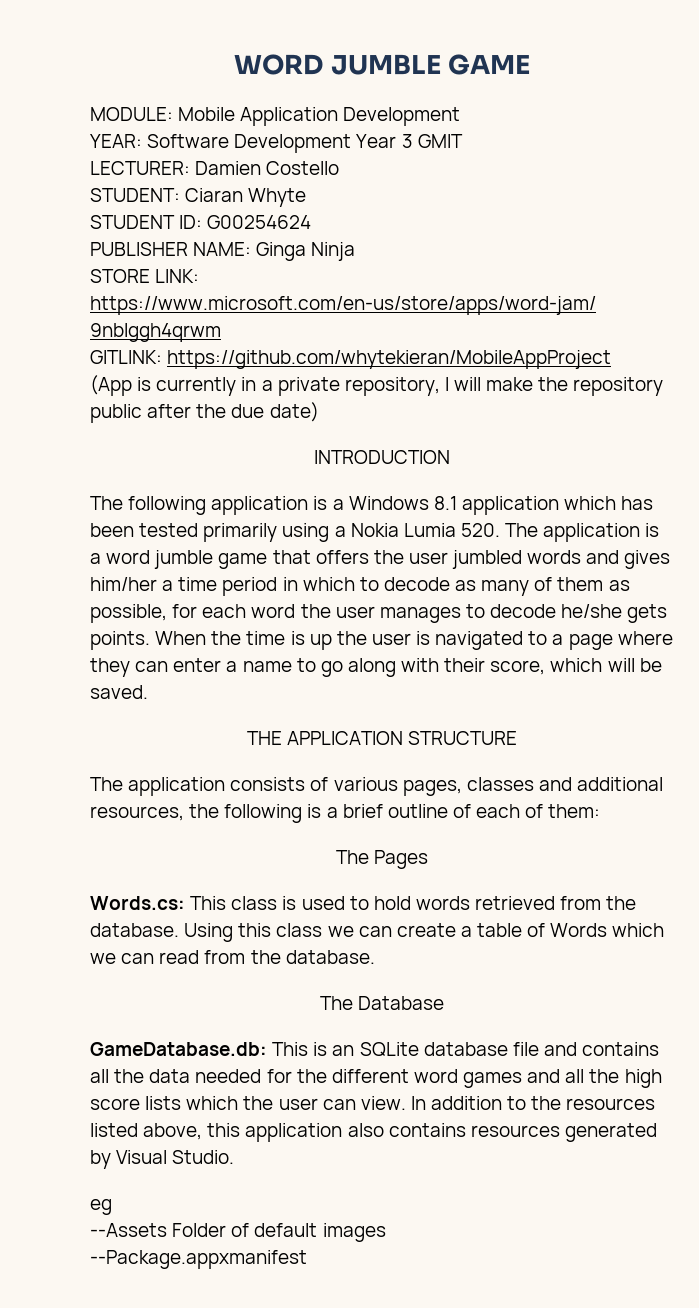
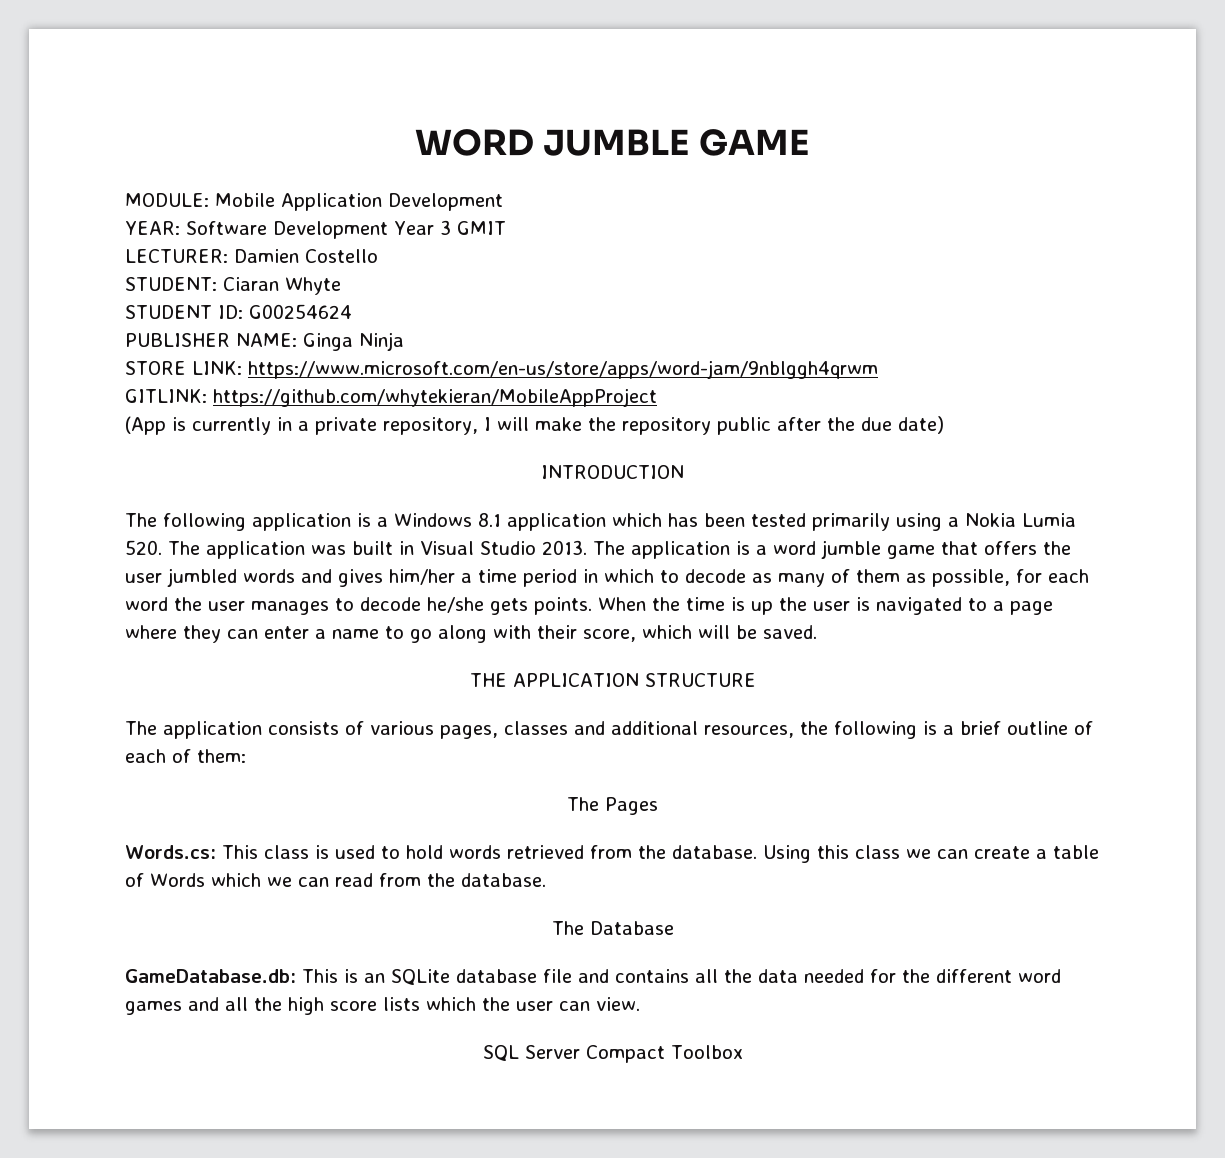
- The following application is a Windows 8.1 application which has been tested primarily using a Nokia Lumia 520. The application is a word jumble game that offers the user jumbled words and gives him/her a time period in which to decode as many of them as possible, for each word the user manages to decode he/she gets points.
+ The following application is a Windows 8.1 application which has been tested primarily using a Nokia Lumia 520. The application was built in Visual Studio 2013. The application is a word jumble game that offers the user jumbled words and gives him/her a time period in which to decode as many of them as possible, for each word the user manages to decode he/she gets points.
- GameDatabase.db: This is an SQLite database file and contains all the data needed for the different word games and all the high score lists which the user can view. In addition to the resources listed above, this application also contains resources generated by Visual Studio.
- eg
- --Assets Folder of default images
- --Package.appxmanifest
+ GameDatabase.db: This is an SQLite database file and contains all the data needed for the different word games and all the high score lists which the user can view.
+ SQL Server Compact Toolbox

